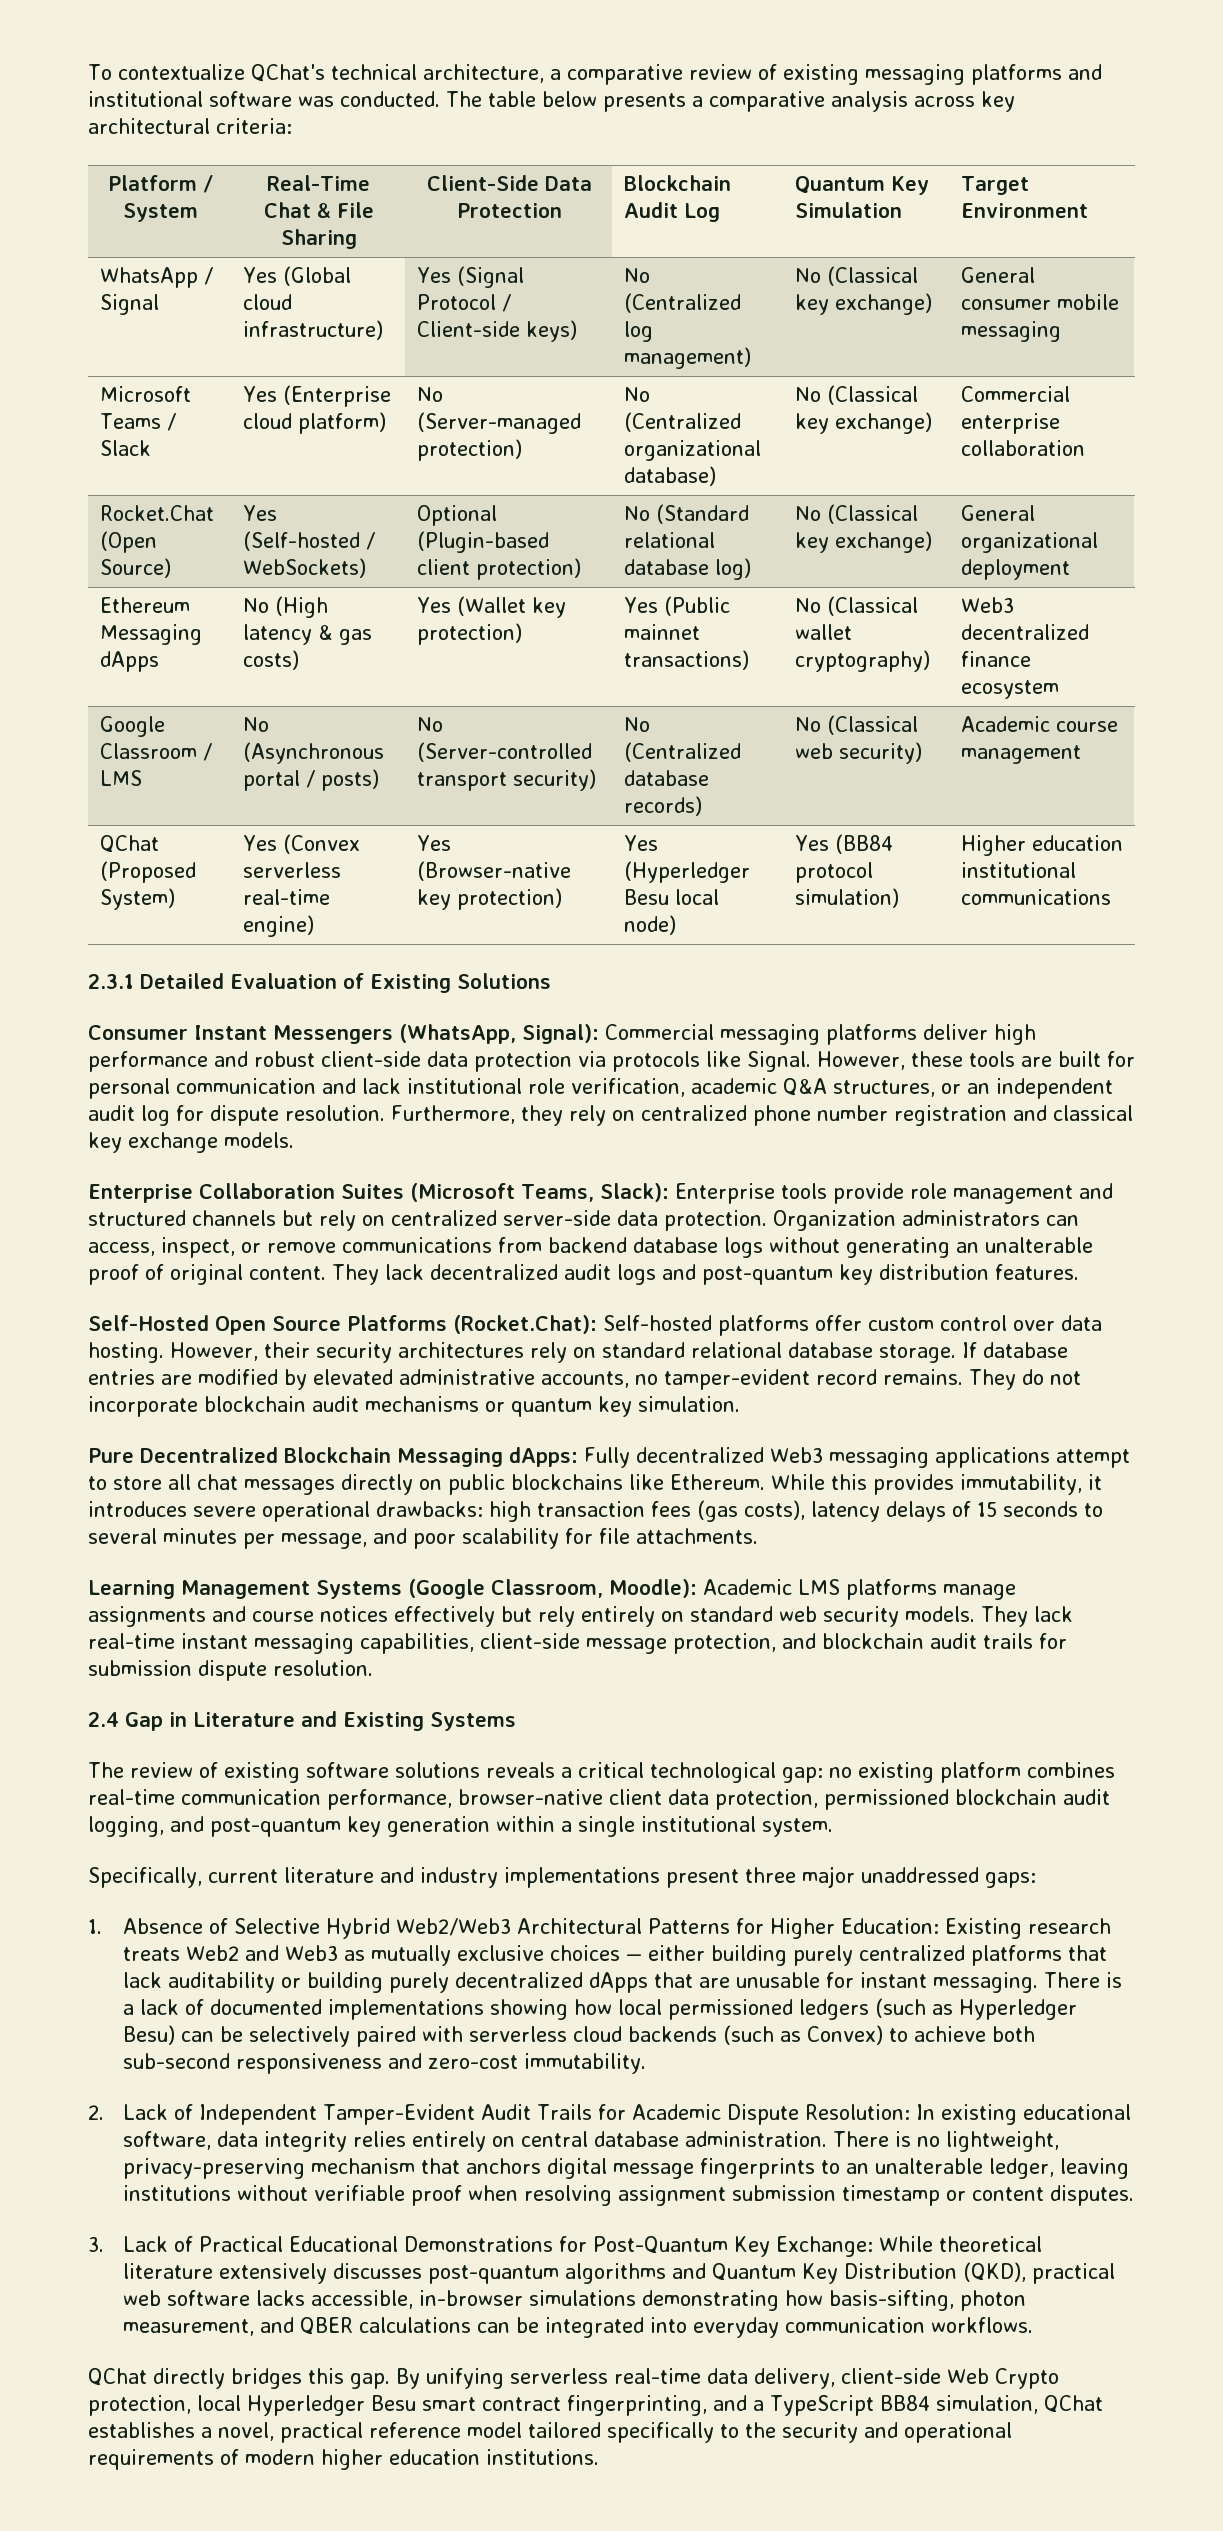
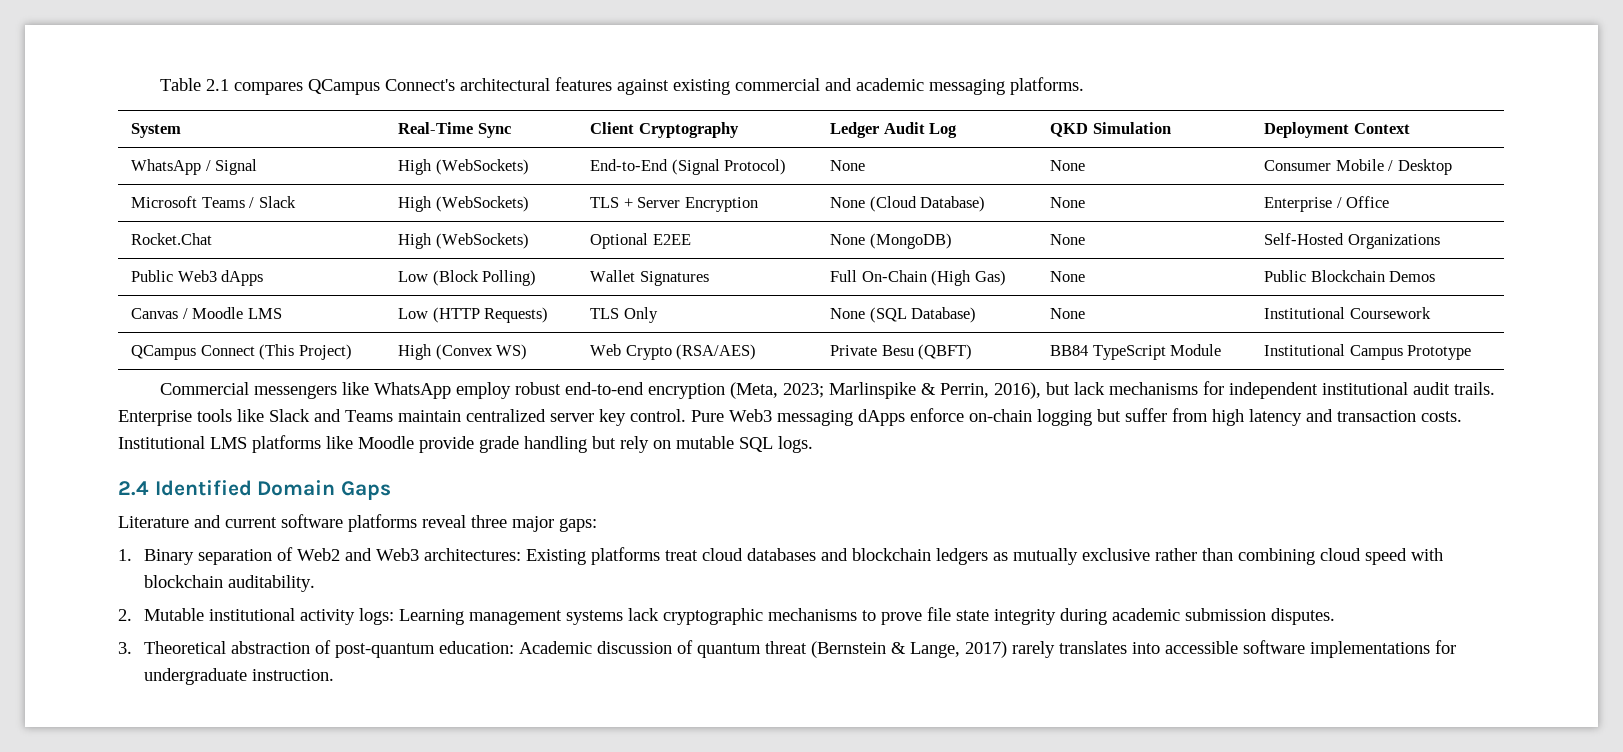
- To contextualize QChat's technical architecture, a comparative review of existing messaging platforms and institutional software was conducted. The table below presents a comparative analysis across key architectural criteria:
- Platform / System | Real-Time Chat & File Sharing | Client-Side Data Protection | Blockchain Audit Log | Quantum Key Simulation | Target Environment
+ Table 2.1 compares QCampus Connect's architectural features against existing commercial and academic messaging platforms.
+ System | Real-Time Sync | Client Cryptography | Ledger Audit Log | QKD Simulation | Deployment Context
- WhatsApp / Signal | Yes (Global cloud infrastructure) | Yes (Signal Protocol / Client-side keys) | No (Centralized log management) | No (Classical key exchange) | General consumer mobile messaging
- Microsoft Teams / Slack | Yes (Enterprise cloud platform) | No (Server-managed protection) | No (Centralized organizational database) | No (Classical key exchange) | Commercial enterprise collaboration
- Rocket.Chat (Open Source) | Yes (Self-hosted / WebSockets) | Optional (Plugin-based client protection) | No (Standard relational database log) | No (Classical key exchange) | General organizational deployment
- Ethereum Messaging dApps | No (High latency & gas costs) | Yes (Wallet key protection) | Yes (Public mainnet transactions) | No (Classical wallet cryptography) | Web3 decentralized finance ecosystem
- Google Classroom / LMS | No (Asynchronous portal / posts) | No (Server-controlled transport security) | No (Centralized database records) | No (Classical web security) | Academic course management
- QChat (Proposed System) | Yes (Convex serverless real-time engine) | Yes (Browser-native key protection) | Yes (Hyperledger Besu local node) | Yes (BB84 protocol simulation) | Higher education institutional communications
- 2.3.1 Detailed Evaluation of Existing Solutions
- Consumer Instant Messengers (WhatsApp, Signal): Commercial messaging platforms deliver high performance and robust client-side data protection via protocols like Signal. However, these tools are built for personal communication and lack institutional role verification, academic Q&A structures, or an independent audit log for dispute resolution. Furthermore, they rely on centralized phone number registration and classical key exchange models.
- Enterprise Collaboration Suites (Microsoft Teams, Slack): Enterprise tools provide role management and structured channels but rely on centralized server-side data protection. Organization administrators can access, inspect, or remove communications from backend database logs without generating an unalterable proof of original content. They lack decentralized audit logs and post-quantum key distribution features.
- Self-Hosted Open Source Platforms (Rocket.Chat): Self-hosted platforms offer custom control over data hosting. However, their security architectures rely on standard relational database storage. If database entries are modified by elevated administrative accounts, no tamper-evident record remains. They do not incorporate blockchain audit mechanisms or quantum key simulation.
- Pure Decentralized Blockchain Messaging dApps: Fully decentralized Web3 messaging applications attempt to store all chat messages directly on public blockchains like Ethereum. While this provides immutability, it introduces severe operational drawbacks: high transaction fees (gas costs), latency delays of 15 seconds to several minutes per message, and poor scalability for file attachments.
- Learning Management Systems (Google Classroom, Moodle): Academic LMS platforms manage assignments and course notices effectively but rely entirely on standard web security models. They lack real-time instant messaging capabilities, client-side message protection, and blockchain audit trails for submission dispute resolution.
- 2.4 Gap in Literature and Existing Systems
- The review of existing software solutions reveals a critical technological gap: no existing platform combines real-time communication performance, browser-native client data protection, permissioned blockchain audit logging, and post-quantum key generation within a single institutional system.
- Specifically, current literature and industry implementations present three major unaddressed gaps:
+ WhatsApp / Signal | High (WebSockets) | End-to-End (Signal Protocol) | None | None | Consumer Mobile / Desktop
+ Microsoft Teams / Slack | High (WebSockets) | TLS + Server Encryption | None (Cloud Database) | None | Enterprise / Office
+ Rocket.Chat | High (WebSockets) | Optional E2EE | None (MongoDB) | None | Self-Hosted Organizations
+ Public Web3 dApps | Low (Block Polling) | Wallet Signatures | Full On-Chain (High Gas) | None | Public Blockchain Demos
+ Canvas / Moodle LMS | Low (HTTP Requests) | TLS Only | None (SQL Database) | None | Institutional Coursework
+ QCampus Connect (This Project) | High (Convex WS) | Web Crypto (RSA/AES) | Private Besu (QBFT) | BB84 TypeScript Module | Institutional Campus Prototype
+ Commercial messengers like WhatsApp employ robust end-to-end encryption (Meta, 2023; Marlinspike & Perrin, 2016), but lack mechanisms for independent institutional audit trails. Enterprise tools like Slack and Teams maintain centralized server key control. Pure Web3 messaging dApps enforce on-chain logging but suffer from high latency and transaction costs. Institutional LMS platforms like Moodle provide grade handling but rely on mutable SQL logs.
+ 2.4 Identified Domain Gaps
+ Literature and current software platforms reveal three major gaps:
- 1. Absence of Selective Hybrid Web2/Web3 Architectural Patterns for Higher Education: Existing research treats Web2 and Web3 as mutually exclusive choices — either building purely centralized platforms that lack auditability or building purely decentralized dApps that are unusable for instant messaging. There is a lack of documented implementations showing how local permissioned ledgers (such as Hyperledger Besu) can be selectively paired with serverless cloud backends (such as Convex) to achieve both sub-second responsiveness and zero-cost immutability.
- 2. Lack of Independent Tamper-Evident Audit Trails for Academic Dispute Resolution: In existing educational software, data integrity relies entirely on central database administration. There is no lightweight, privacy-preserving mechanism that anchors digital message fingerprints to an unalterable ledger, leaving institutions without verifiable proof when resolving assignment submission timestamp or content disputes.
- 3. Lack of Practical Educational Demonstrations for Post-Quantum Key Exchange: While theoretical literature extensively discusses post-quantum algorithms and Quantum Key Distribution (QKD), practical web software lacks accessible, in-browser simulations demonstrating how basis-sifting, photon measurement, and QBER calculations can be integrated into everyday communication workflows.
- QChat directly bridges this gap. By unifying serverless real-time data delivery, client-side Web Crypto protection, local Hyperledger Besu smart contract fingerprinting, and a TypeScript BB84 simulation, QChat establishes a novel, practical reference model tailored specifically to the security and operational requirements of modern higher education institutions.
+ 1. Binary separation of Web2 and Web3 architectures: Existing platforms treat cloud databases and blockchain ledgers as mutually exclusive rather than combining cloud speed with blockchain auditability.
+ 2. Mutable institutional activity logs: Learning management systems lack cryptographic mechanisms to prove file state integrity during academic submission disputes.
+ 3. Theoretical abstraction of post-quantum education: Academic discussion of quantum threat (Bernstein & Lange, 2017) rarely translates into accessible software implementations for undergraduate instruction.

